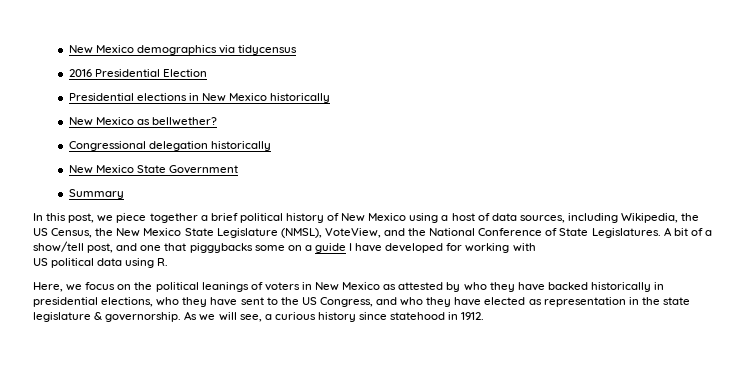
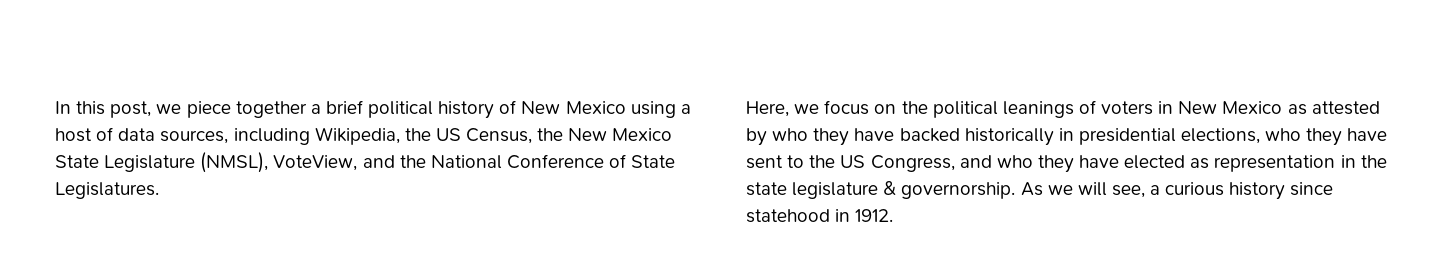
- New Mexico demographics via tidycensus
- 2016 Presidential Election
- Presidential elections in New Mexico historically
- New Mexico as bellwether?
- Congressional delegation historically
- New Mexico State Government
- Summary
- A bit of a show/tell post, and one that piggybacks some on a guide I have developed for working with
- US political data using R.

